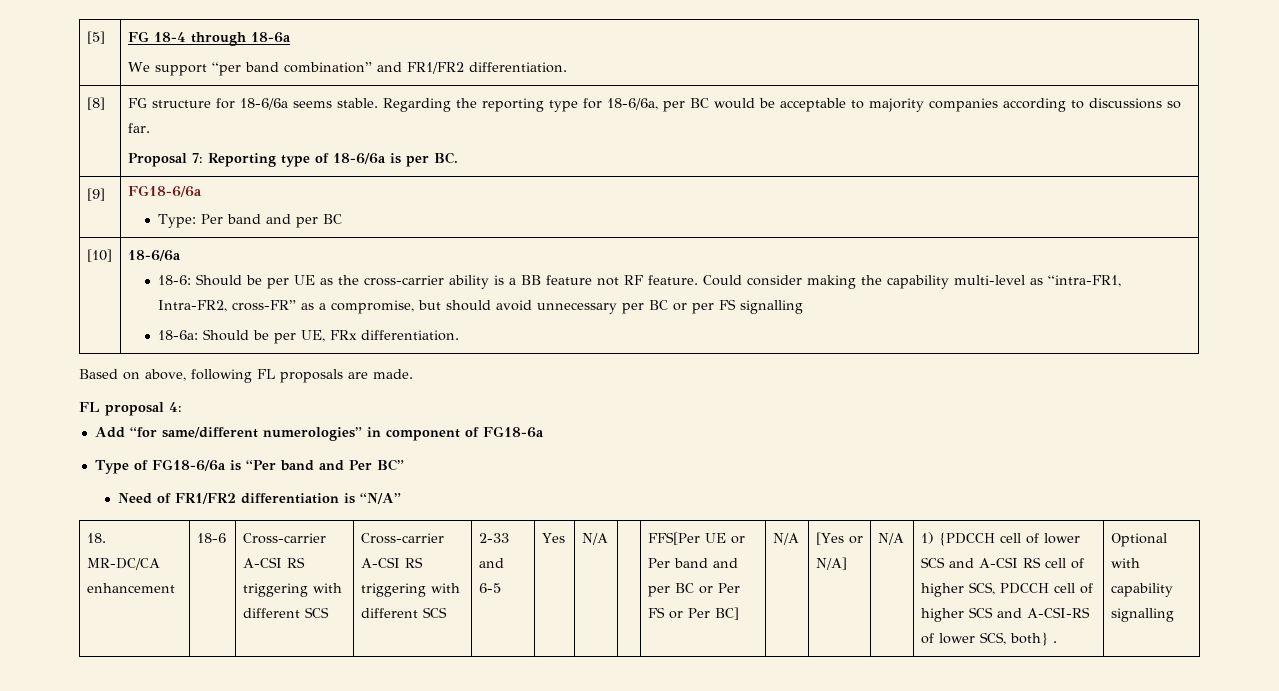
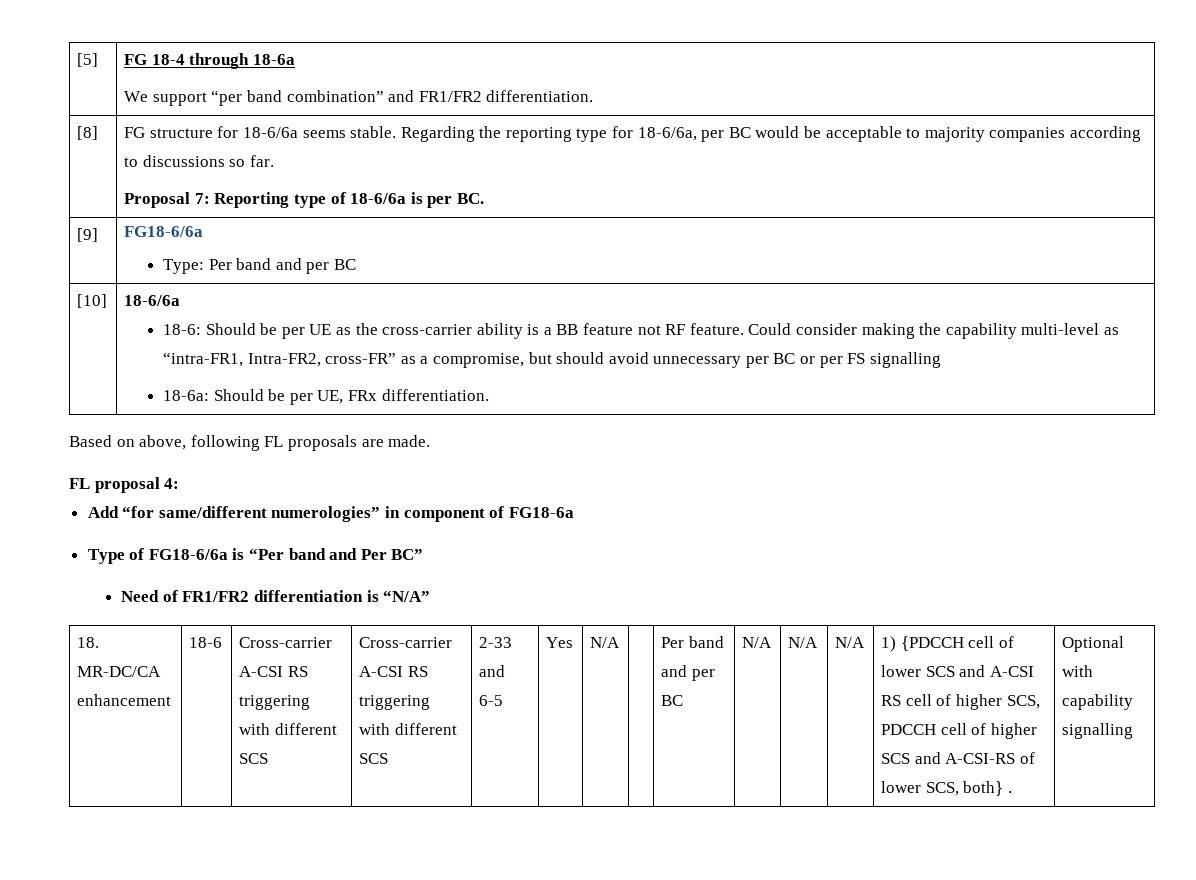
- FFS[Per UE or Per band and per BC or Per FS or Per BC] | N/A | [Yes or N/A]
+ Per band and per BC | N/A | N/A

